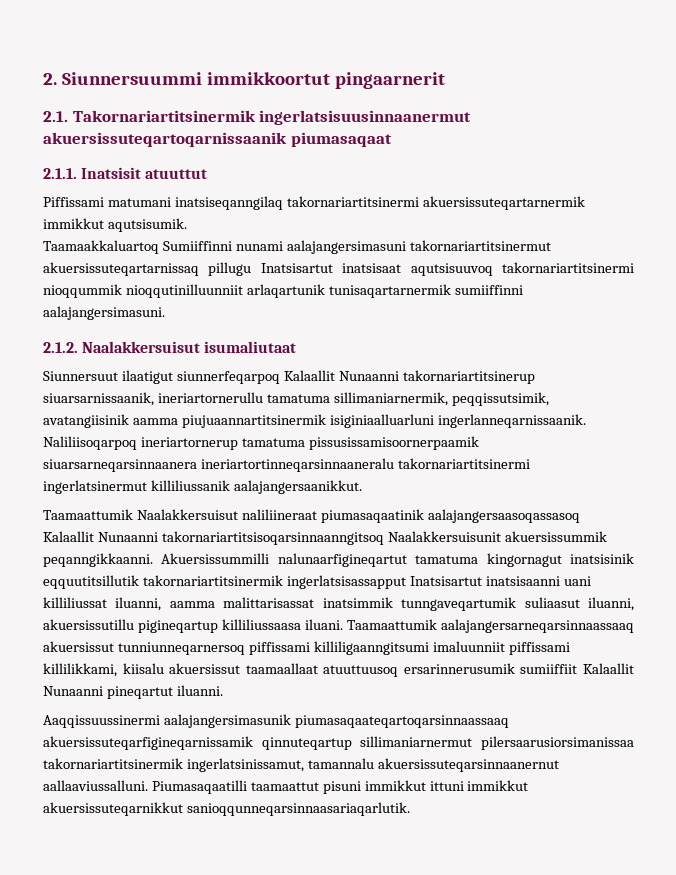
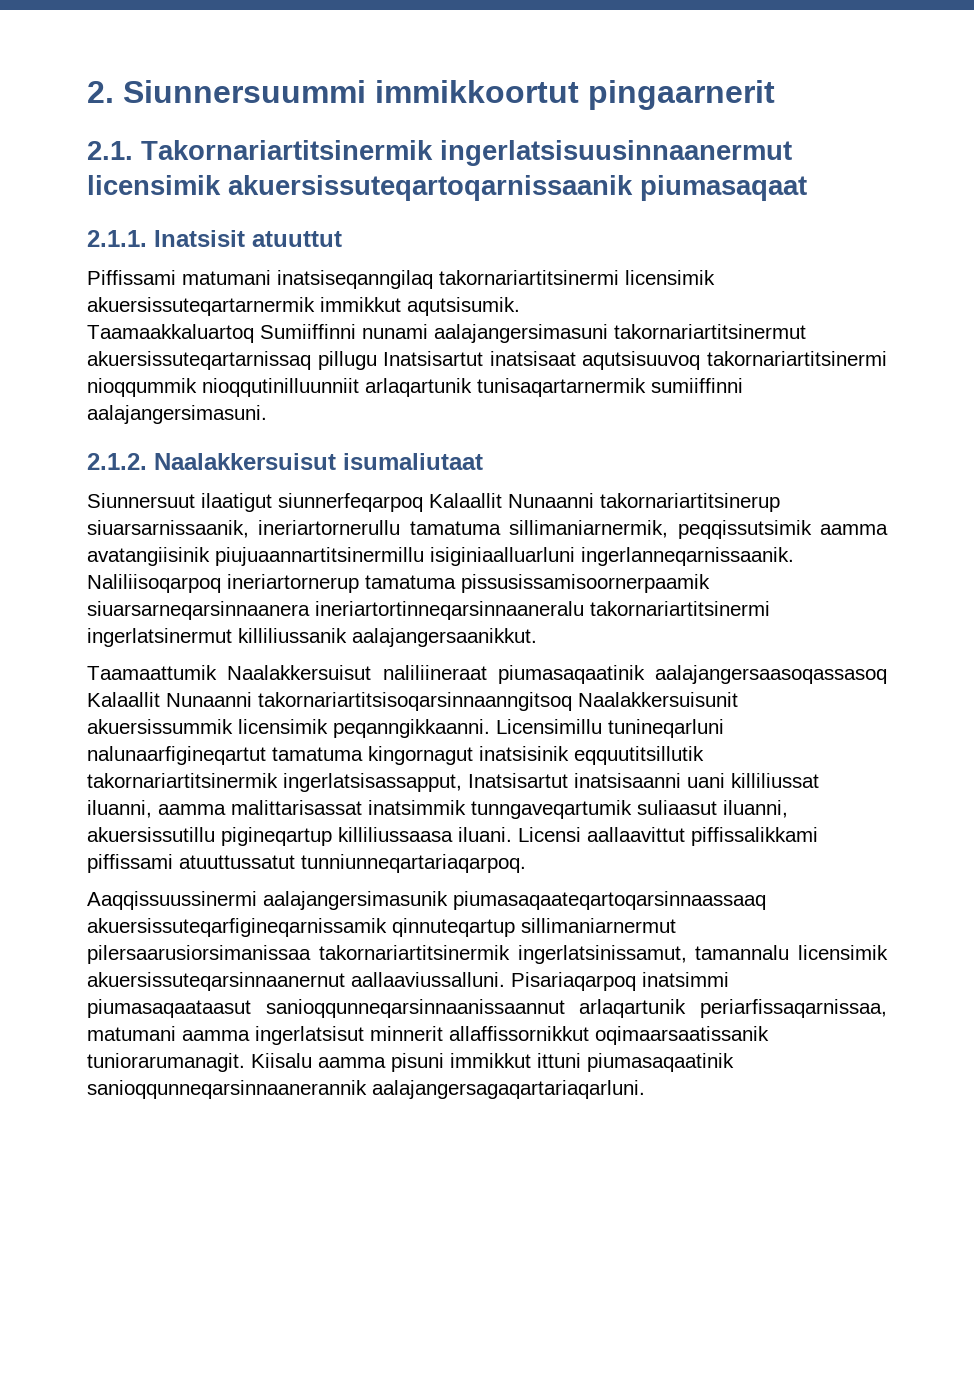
- 2.1. Takornariartitsinermik ingerlatsisuusinnaanermut akuersissuteqartoqarnissaanik piumasaqaat
+ 2.1. Takornariartitsinermik ingerlatsisuusinnaanermut licensimik akuersissuteqartoqarnissaanik piumasaqaat
- Piffissami matumani inatsiseqanngilaq takornariartitsinermi akuersissuteqartarnermik immikkut aqutsisumik.
+ Piffissami matumani inatsiseqanngilaq takornariartitsinermi licensimik akuersissuteqartarnermik immikkut aqutsisumik.
- Siunnersuut ilaatigut siunnerfeqarpoq Kalaallit Nunaanni takornariartitsinerup siuarsarnissaanik, ineriartornerullu tamatuma sillimaniarnermik, peqqissutsimik, avatangiisinik aamma piujuaannartitsinermik isiginiaalluarluni ingerlanneqarnissaanik.
+ Siunnersuut ilaatigut siunnerfeqarpoq Kalaallit Nunaanni takornariartitsinerup siuarsarnissaanik, ineriartornerullu tamatuma sillimaniarnermik, peqqissutsimik aamma avatangiisinik piujuaannartitsinermillu isiginiaalluarluni ingerlanneqarnissaanik.
- Taamaattumik Naalakkersuisut naliliineraat piumasaqaatinik aalajangersaasoqassasoq Kalaallit Nunaanni takornariartitsisoqarsinnaanngitsoq Naalakkersuisunit akuersissummik peqanngikkaanni. Akuersissummilli nalunaarfigineqartut tamatuma kingornagut inatsisinik eqquutitsillutik takornariartitsinermik ingerlatsisassapput Inatsisartut inatsisaanni uani killiliussat iluanni, aamma malittarisassat inatsimmik tunngaveqartumik suliaasut iluanni, akuersissutillu pigineqartup killiliussaasa iluani.
+ Taamaattumik Naalakkersuisut naliliineraat piumasaqaatinik aalajangersaasoqassasoq Kalaallit Nunaanni takornariartitsisoqarsinnaanngitsoq Naalakkersuisunit akuersissummik licensimik peqanngikkaanni. Licensimillu tunineqarluni nalunaarfigineqartut tamatuma kingornagut inatsisinik eqquutitsillutik takornariartitsinermik ingerlatsisassapput, Inatsisartut inatsisaanni uani killiliussat iluanni, aamma malittarisassat inatsimmik tunngaveqartumik suliaasut iluanni, akuersissutillu pigineqartup killiliussaasa iluani.
- Taamaattumik aalajangersarneqarsinnaassaaq akuersissut tunniunneqarnersoq piffissami killiligaanngitsumi imaluunniit piffissami killilikkami, kiisalu akuersissut taamaallaat atuuttuusoq ersarinnerusumik sumiiffiit Kalaallit Nunaanni pineqartut iluanni.
+ Licensi aallaavittut piffissalikkami piffissami atuuttussatut tunniunneqartariaqarpoq.
- Aaqqissuussinermi aalajangersimasunik piumasaqaateqartoqarsinnaassaaq akuersissuteqarfigineqarnissamik qinnuteqartup sillimaniarnermut pilersaarusiorsimanissaa takornariartitsinermik ingerlatsinissamut, tamannalu akuersissuteqarsinnaanernut aallaaviussalluni.
+ Aaqqissuussinermi aalajangersimasunik piumasaqaateqartoqarsinnaassaaq akuersissuteqarfigineqarnissamik qinnuteqartup sillimaniarnermut pilersaarusiorsimanissaa takornariartitsinermik ingerlatsinissamut, tamannalu licensimik akuersissuteqarsinnaanernut aallaaviussalluni.
- Piumasaqaatilli taamaattut pisuni immikkut ittuni immikkut akuersissuteqarnikkut sanioqqunneqarsinnaasariaqarlutik.
+ Pisariaqarpoq inatsimmi piumasaqaataasut sanioqqunneqarsinnaanissaannut arlaqartunik periarfissaqarnissaa, matumani aamma ingerlatsisut minnerit allaffissornikkut oqimaarsaatissanik tuniorarumanagit. Kiisalu aamma pisuni immikkut ittuni piumasaqaatinik sanioqqunneqarsinnaanerannik aalajangersagaqartariaqarluni.

